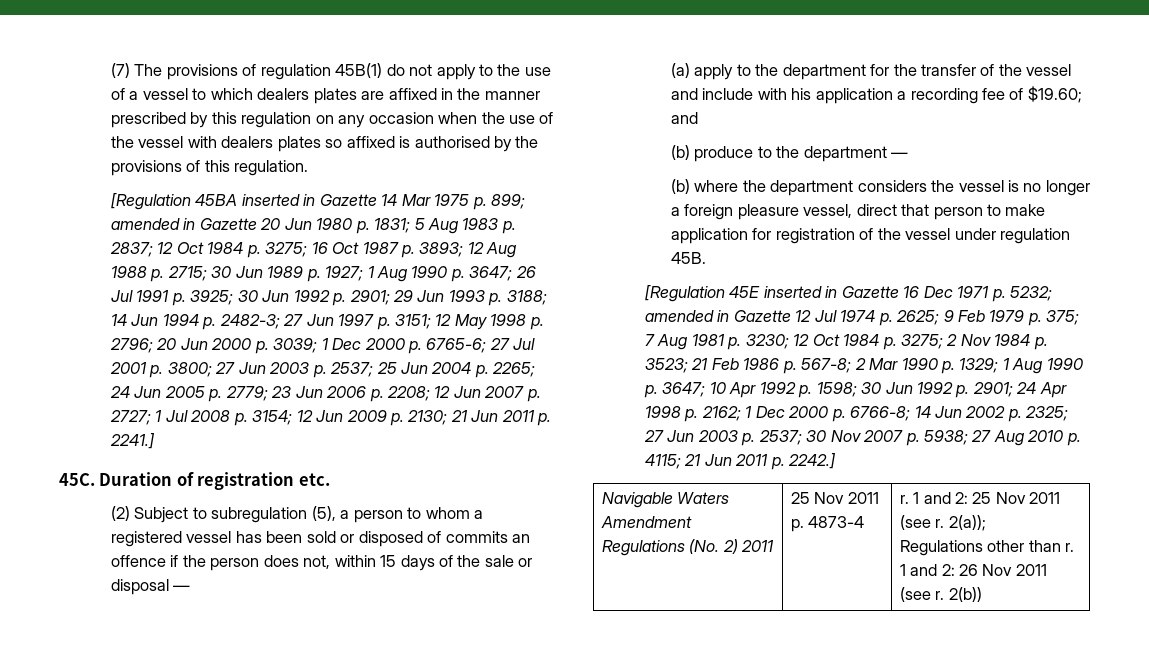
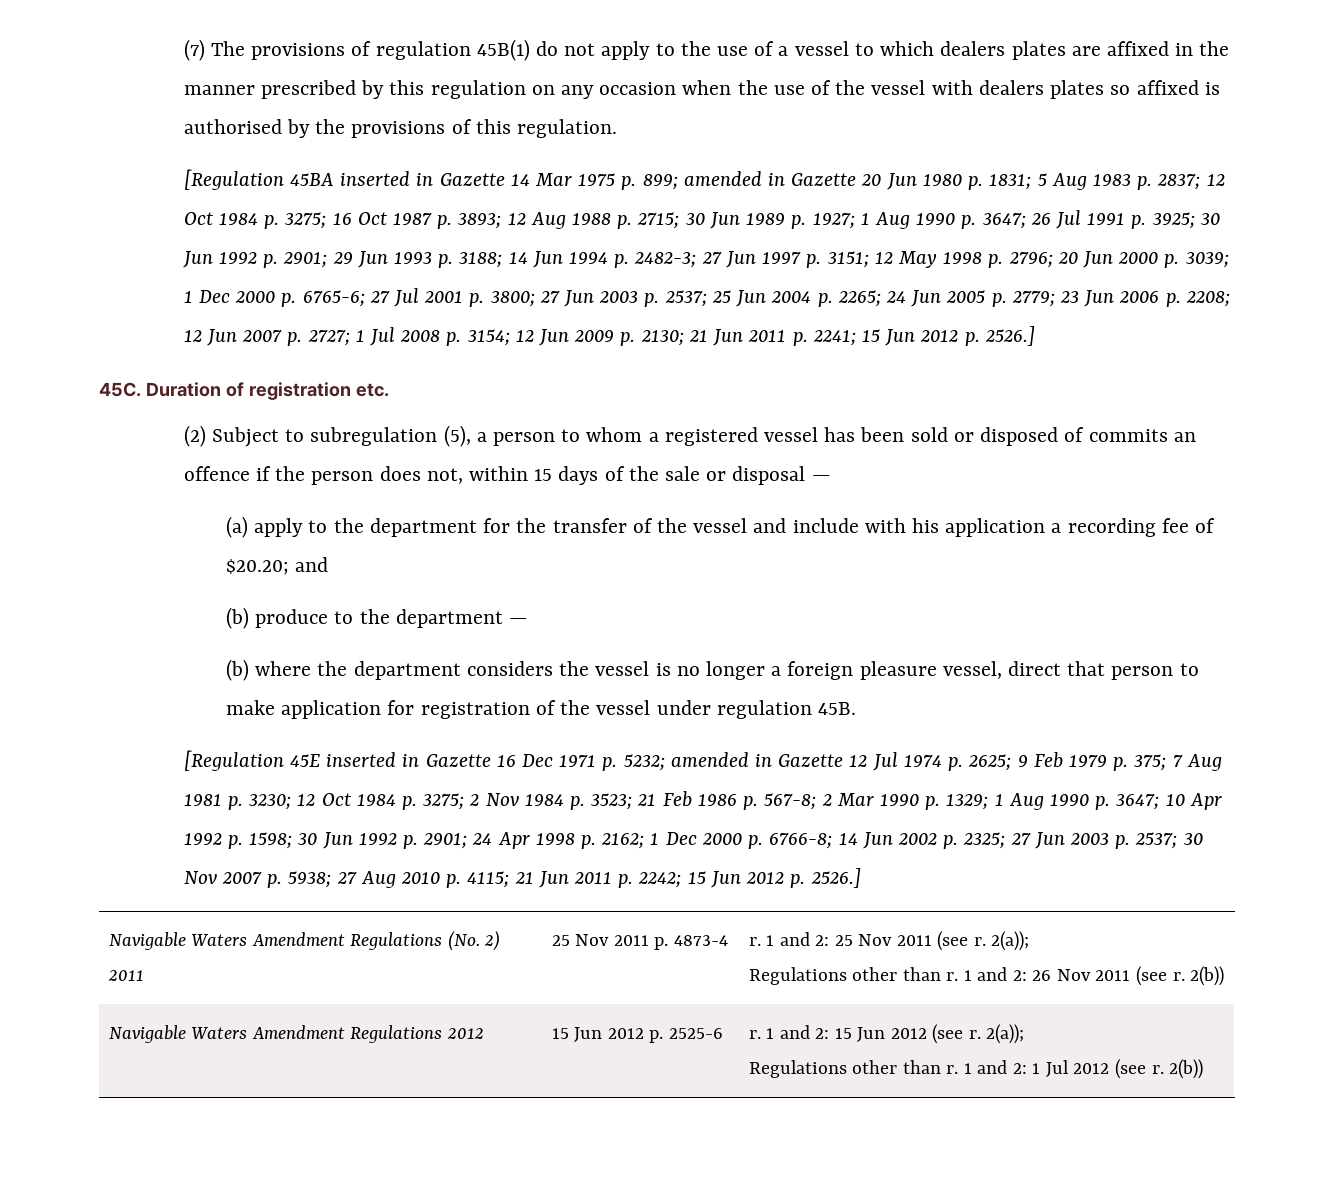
- 21 Jun 2011 p. 2241.]
+ 21 Jun 2011 p. 2241; 15 Jun 2012 p. 2526.]
- (a) apply to the department for the transfer of the vessel and include with his application a recording fee of $19.60; and
+ (a) apply to the department for the transfer of the vessel and include with his application a recording fee of $20.20; and
- 21 Jun 2011 p. 2242.]
+ 21 Jun 2011 p. 2242; 15 Jun 2012 p. 2526.]
+ Navigable Waters Amendment Regulations 2012 | 15 Jun 2012 p. 2525-6 | r. 1 and 2: 15 Jun 2012 (see r. 2(a));
+ Regulations other than r. 1 and 2: 1 Jul 2012 (see r. 2(b))

